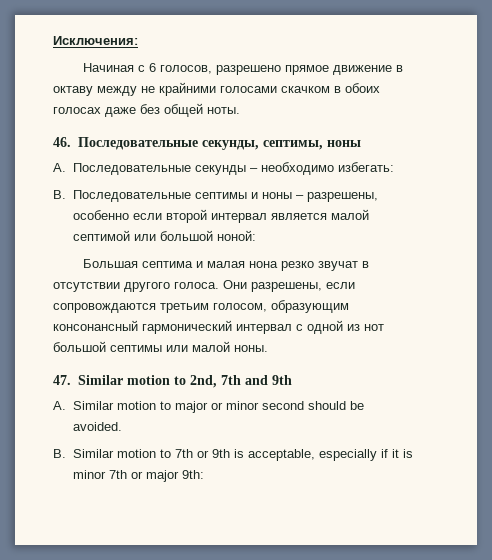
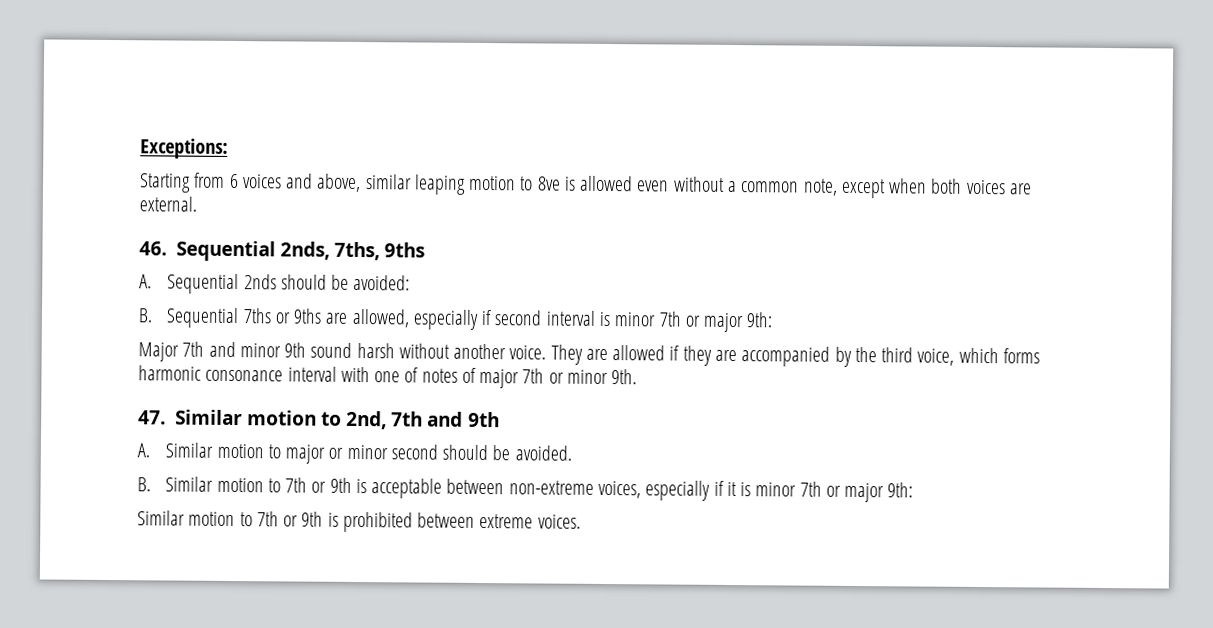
- Исключения:
- Начиная с 6 голосов, разрешено прямое движение в октаву между не крайними голосами скачком в обоих голосах даже без общей ноты.
- 46. Последовательные секунды, септимы, ноны
- A. Последовательные секунды – необходимо избегать:
- B. Последовательные септимы и ноны – разрешены, особенно если второй интервал является малой септимой или большой ноной:
- Большая септима и малая нона резко звучат в отсутствии другого голоса. Они разрешены, если сопровождаются третьим голосом, образующим консонансный гармонический интервал с одной из нот большой септимы или малой ноны.
+ Exceptions:
+ Starting from 6 voices and above, similar leaping motion to 8ve is allowed even without a common note, except when both voices are external.
+ 46. Sequential 2nds, 7ths, 9ths
+ A. Sequential 2nds should be avoided:
+ B. Sequential 7ths or 9ths are allowed, especially if second interval is minor 7th or major 9th:
+ Major 7th and minor 9th sound harsh without another voice. They are allowed if they are accompanied by the third voice, which forms harmonic consonance interval with one of notes of major 7th or minor 9th.
- B. Similar motion to 7th or 9th is acceptable, especially if it is minor 7th or major 9th:
+ B. Similar motion to 7th or 9th is acceptable between non-extreme voices, especially if it is minor 7th or major 9th:
+ Similar motion to 7th or 9th is prohibited between extreme voices.

